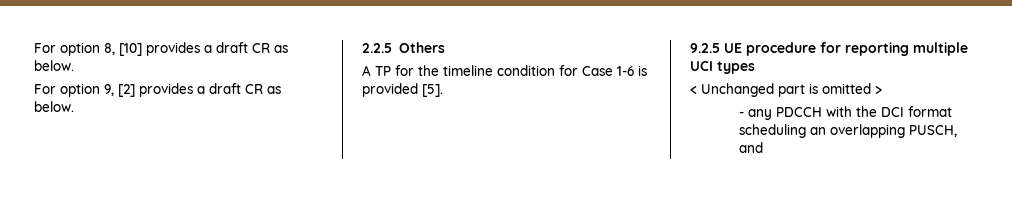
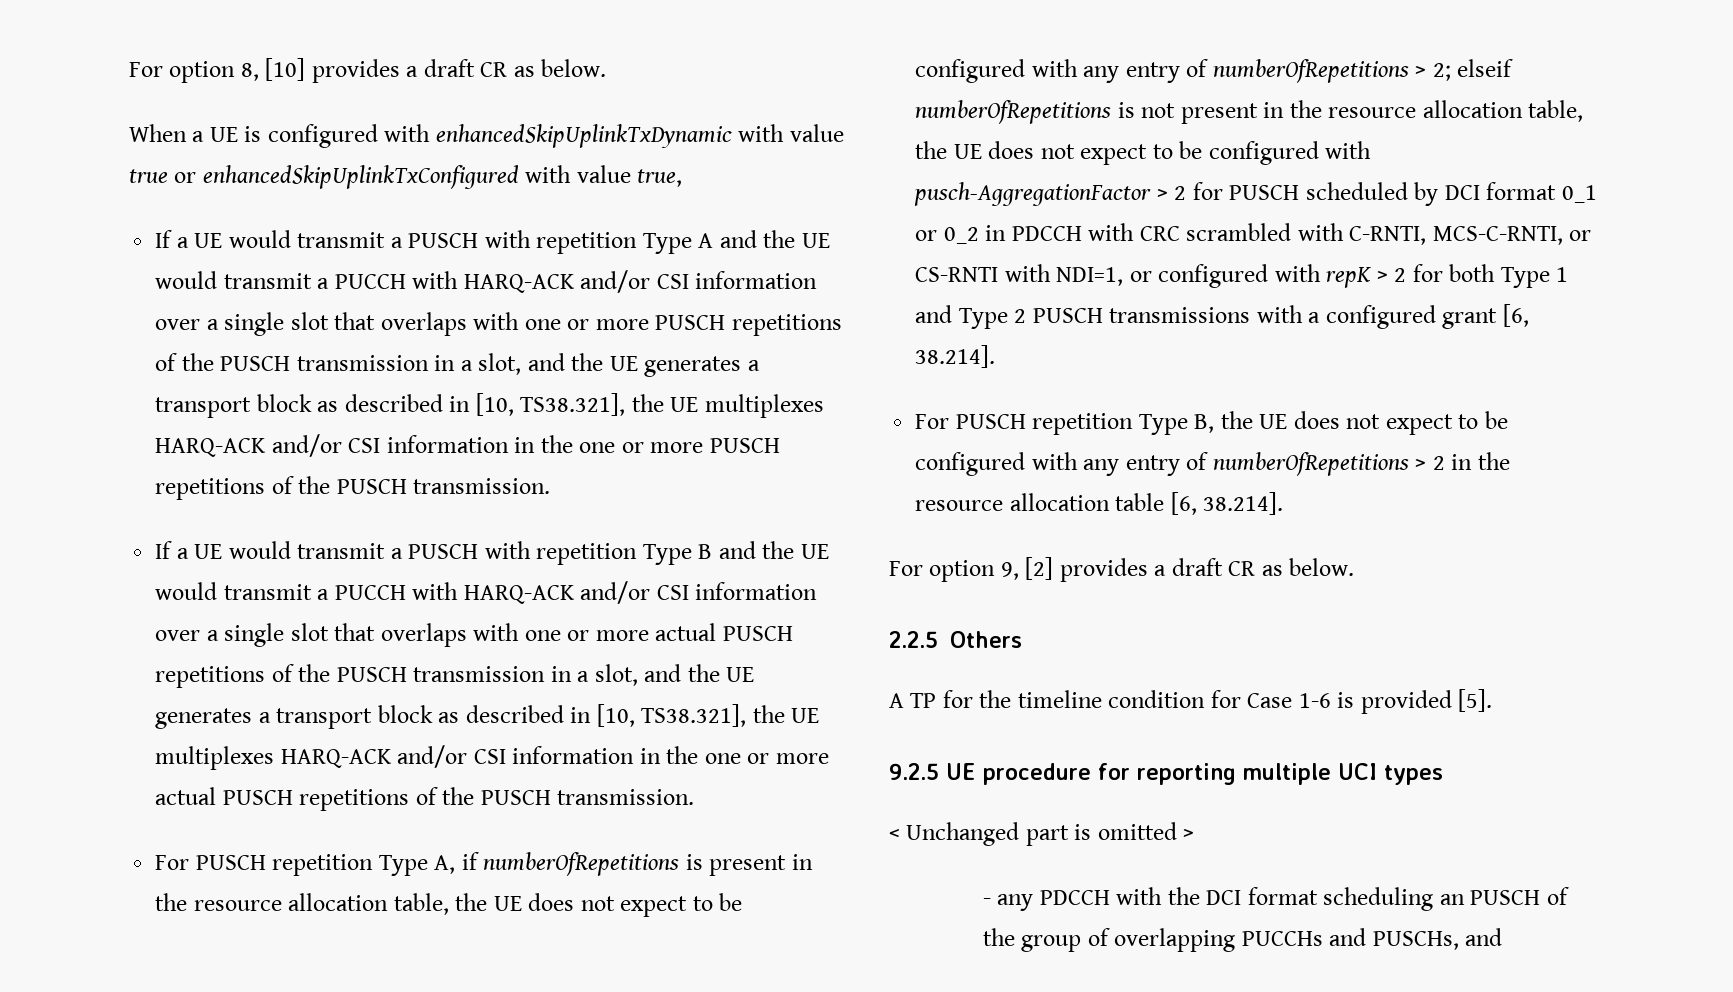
+ When a UE is configured with enhancedSkipUplinkTxDynamic with value true or enhancedSkipUplinkTxConfigured with value true,
+ If a UE would transmit a PUSCH with repetition Type A and the UE would transmit a PUCCH with HARQ-ACK and/or CSI information over a single slot that overlaps with one or more PUSCH repetitions of the PUSCH transmission in a slot, and the UE generates a transport block as described in [10, TS38.321], the UE multiplexes HARQ-ACK and/or CSI information in the one or more PUSCH repetitions of the PUSCH transmission.
+ If a UE would transmit a PUSCH with repetition Type B and the UE would transmit a PUCCH with HARQ-ACK and/or CSI information over a single slot that overlaps with one or more actual PUSCH repetitions of the PUSCH transmission in a slot, and the UE generates a transport block as described in [10, TS38.321], the UE multiplexes HARQ-ACK and/or CSI information in the one or more actual PUSCH repetitions of the PUSCH transmission.
+ For PUSCH repetition Type A, if numberOfRepetitions is present in the resource allocation table, the UE does not expect to be configured with any entry of numberOfRepetitions > 2; elseif numberOfRepetitions is not present in the resource allocation table, the UE does not expect to be configured with pusch-AggregationFactor > 2 for PUSCH scheduled by DCI format 0_1 or 0_2 in PDCCH with CRC scrambled with C-RNTI, MCS-C-RNTI, or CS-RNTI with NDI=1, or configured with repK > 2 for both Type 1 and Type 2 PUSCH transmissions with a configured grant [6, 38.214].
+ For PUSCH repetition Type B, the UE does not expect to be configured with any entry of numberOfRepetitions > 2 in the resource allocation table [6, 38.214].
- - any PDCCH with the DCI format scheduling an overlapping PUSCH, and
+ - any PDCCH with the DCI format scheduling an PUSCH of the group of overlapping PUCCHs and PUSCHs, and

